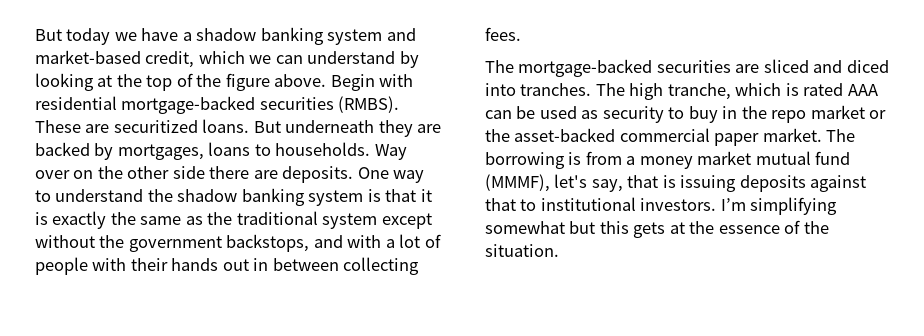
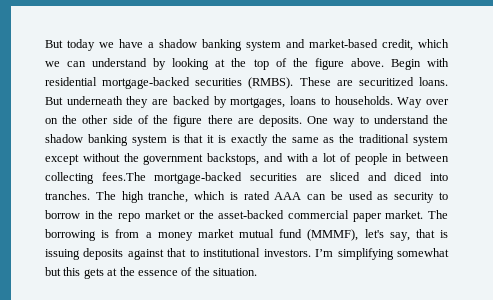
- Way over on the other side there are deposits.
+ Way over on the other side of the figure there are deposits.
- One way to understand the shadow banking system is that it is exactly the same as the traditional system except without the government backstops, and with a lot of people with their hands out in between collecting fees.
- The mortgage-backed securities are sliced and diced into tranches.
+ One way to understand the shadow banking system is that it is exactly the same as the traditional system except without the government backstops, and with a lot of people in between collecting fees.The mortgage-backed securities are sliced and diced into tranches.
- The high tranche, which is rated AAA can be used as security to buy in the repo market or the asset-backed commercial paper market.
+ The high tranche, which is rated AAA can be used as security to borrow in the repo market or the asset-backed commercial paper market.

